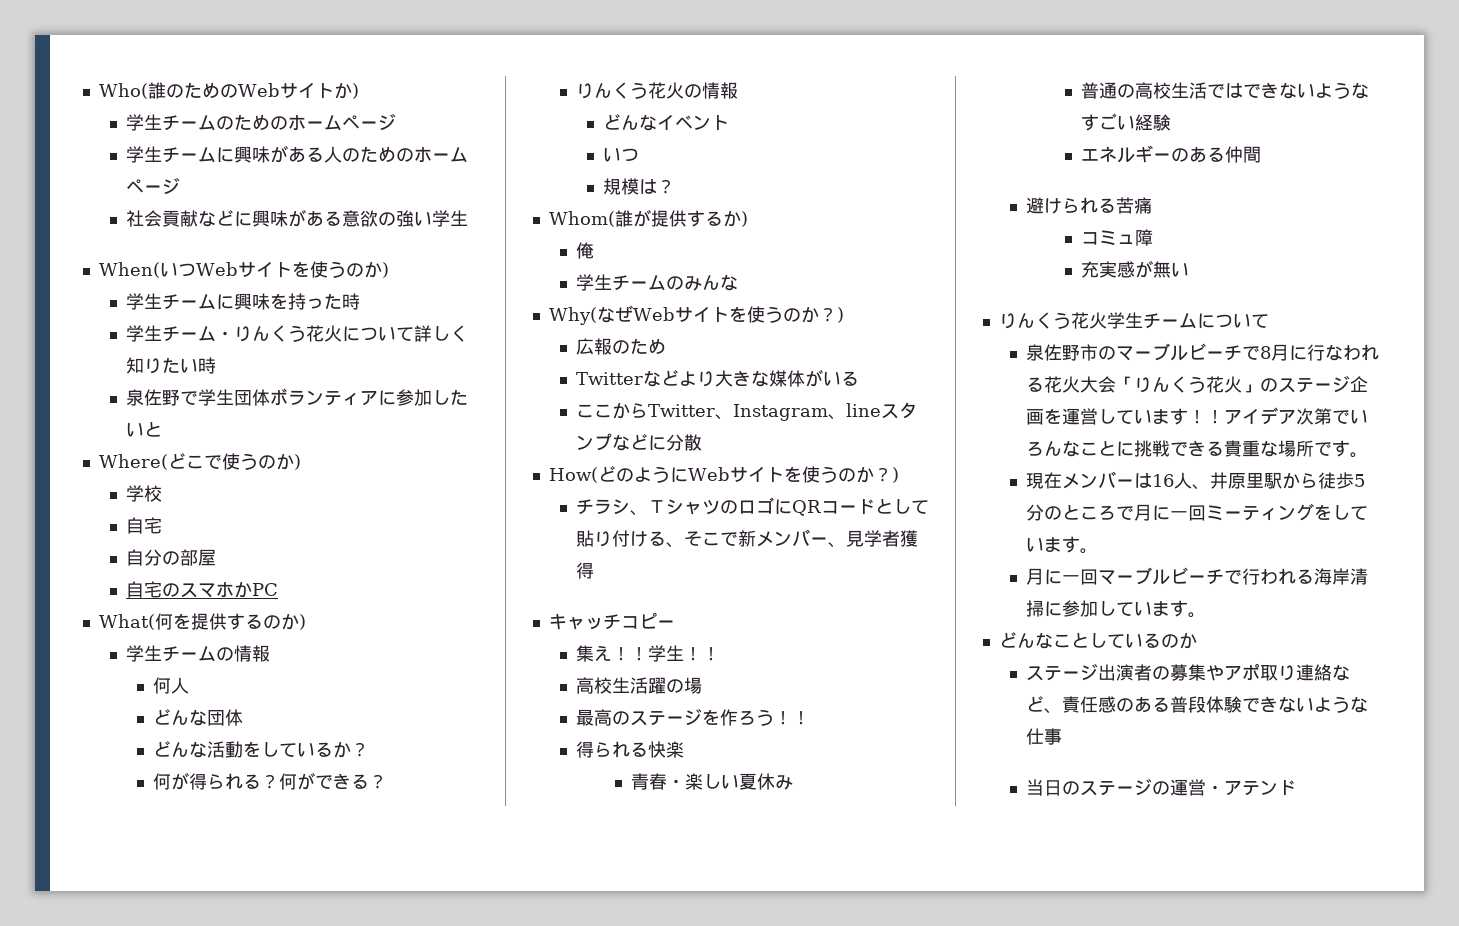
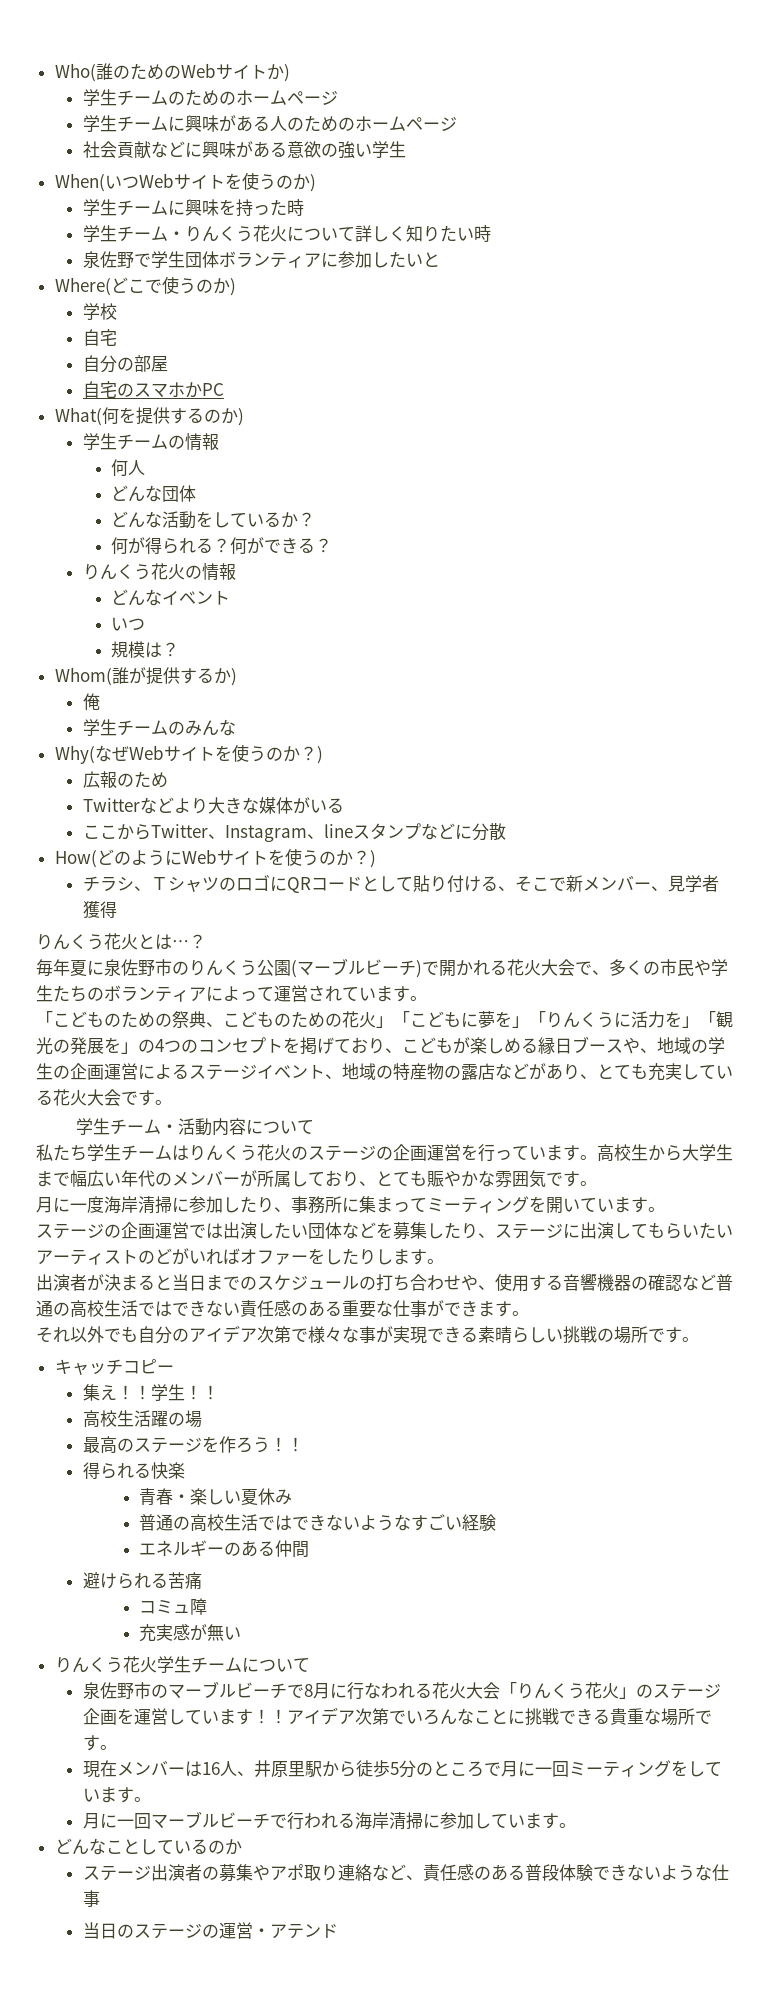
+ りんくう花火とは…？
+ 毎年夏に泉佐野市のりんくう公園(マーブルビーチ)で開かれる花火大会で、多くの市民や学生たちのボランティアによって運営されています。
+ 「こどものための祭典、こどものための花火」「こどもに夢を」「りんくうに活力を」「観光の発展を」の4つのコンセプトを掲げており、こどもが楽しめる縁日ブースや、地域の学生の企画運営によるステージイベント、地域の特産物の露店などがあり、とても充実している花火大会です。
+ 学生チーム・活動内容について
+ 私たち学生チームはりんくう花火のステージの企画運営を行っています。高校生から大学生まで幅広い年代のメンバーが所属しており、とても賑やかな雰囲気です。
+ 月に一度海岸清掃に参加したり、事務所に集まってミーティングを開いています。
+ ステージの企画運営では出演したい団体などを募集したり、ステージに出演してもらいたいアーティストのどがいればオファーをしたりします。
+ 出演者が決まると当日までのスケジュールの打ち合わせや、使用する音響機器の確認など普通の高校生活ではできない責任感のある重要な仕事ができます。
+ それ以外でも自分のアイデア次第で様々な事が実現できる素晴らしい挑戦の場所です。

